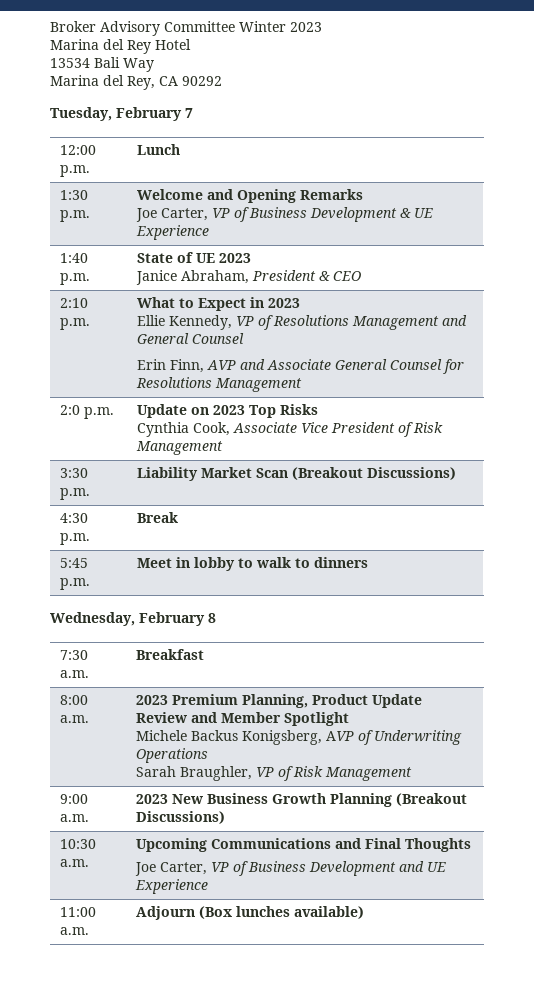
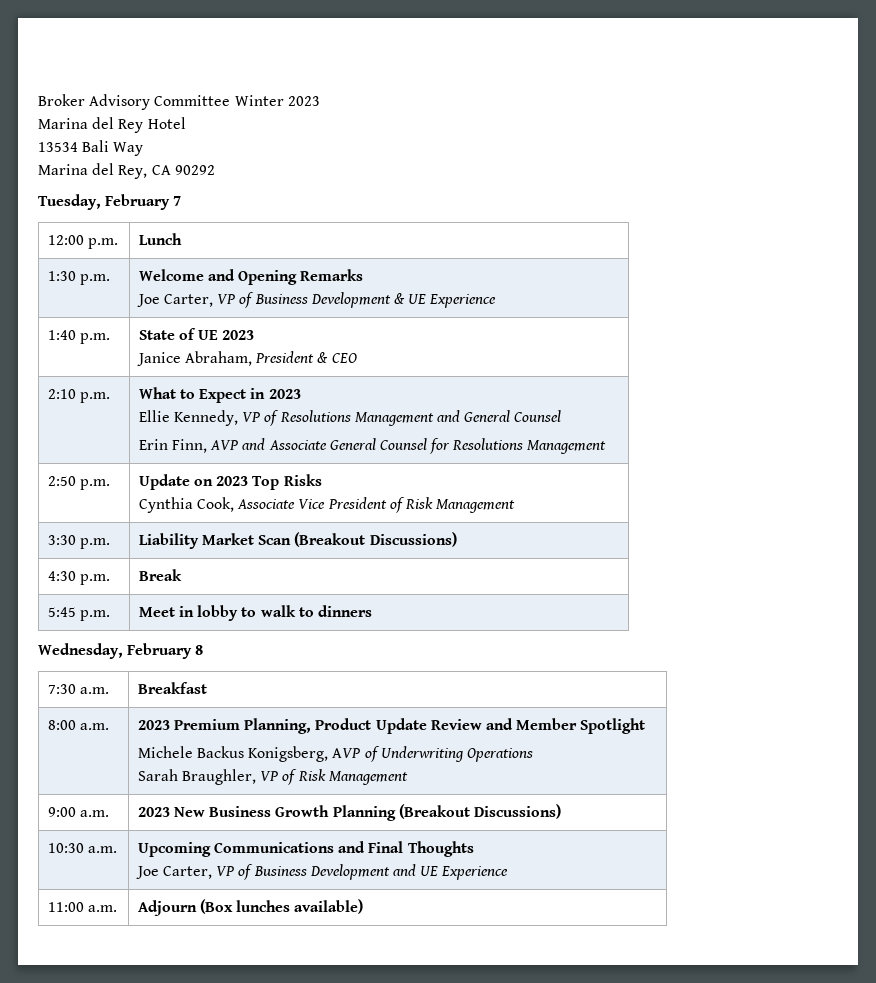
- 2:0 p.m. | Update on 2023 Top Risks
+ 2:50 p.m. | Update on 2023 Top Risks

